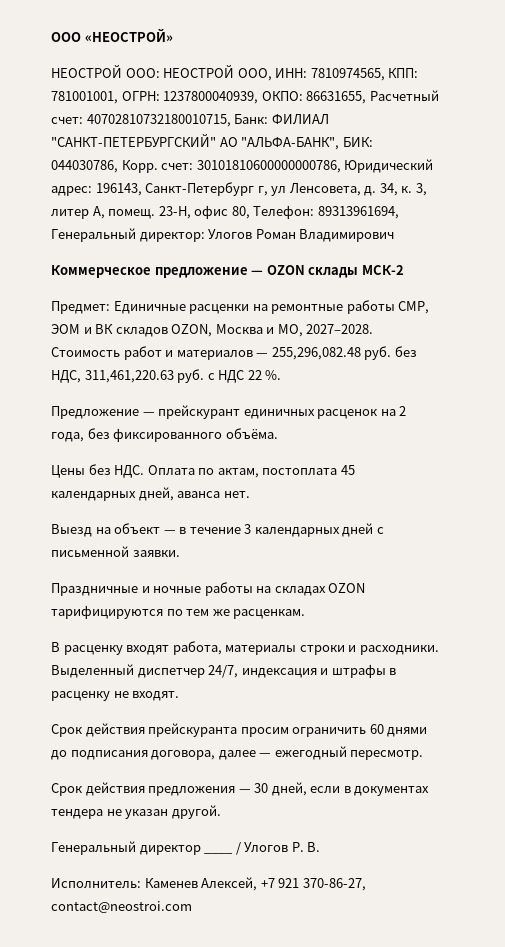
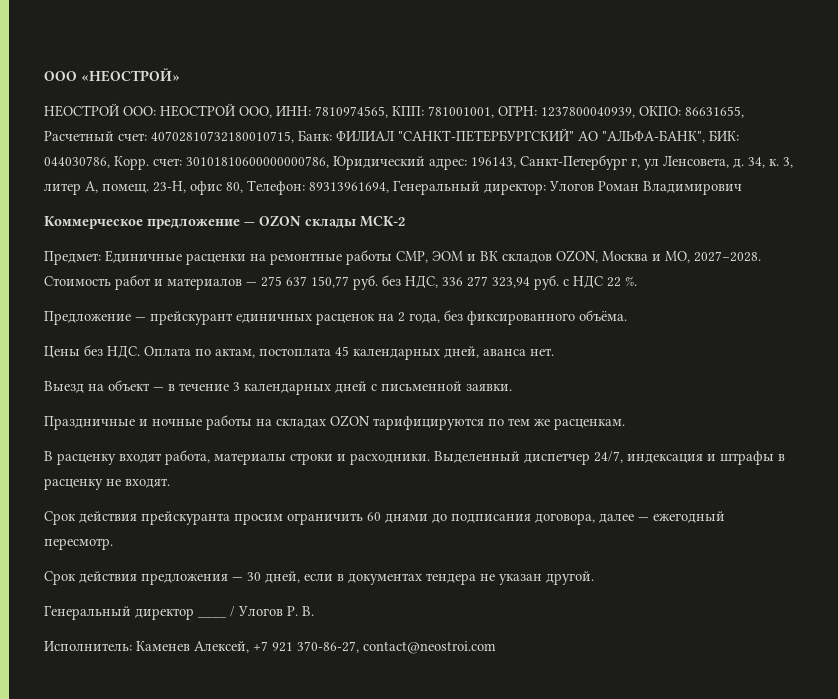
- Стоимость работ и материалов — 255,296,082.48 руб. без НДС, 311,461,220.63 руб. с НДС 22 %.
+ Стоимость работ и материалов — 275 637 150,77 руб. без НДС, 336 277 323,94 руб. с НДС 22 %.

